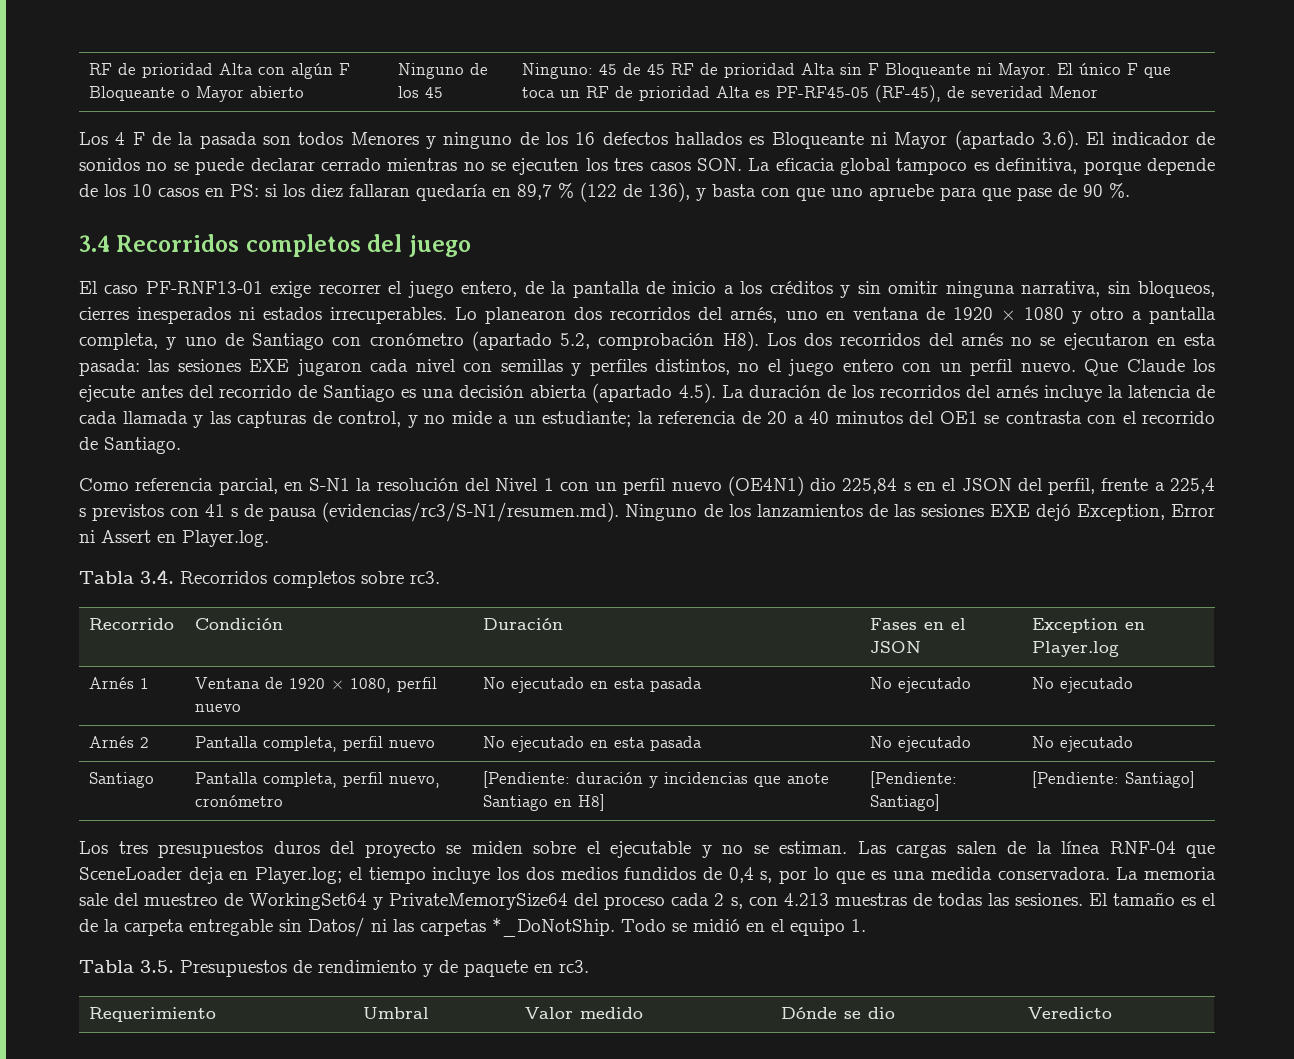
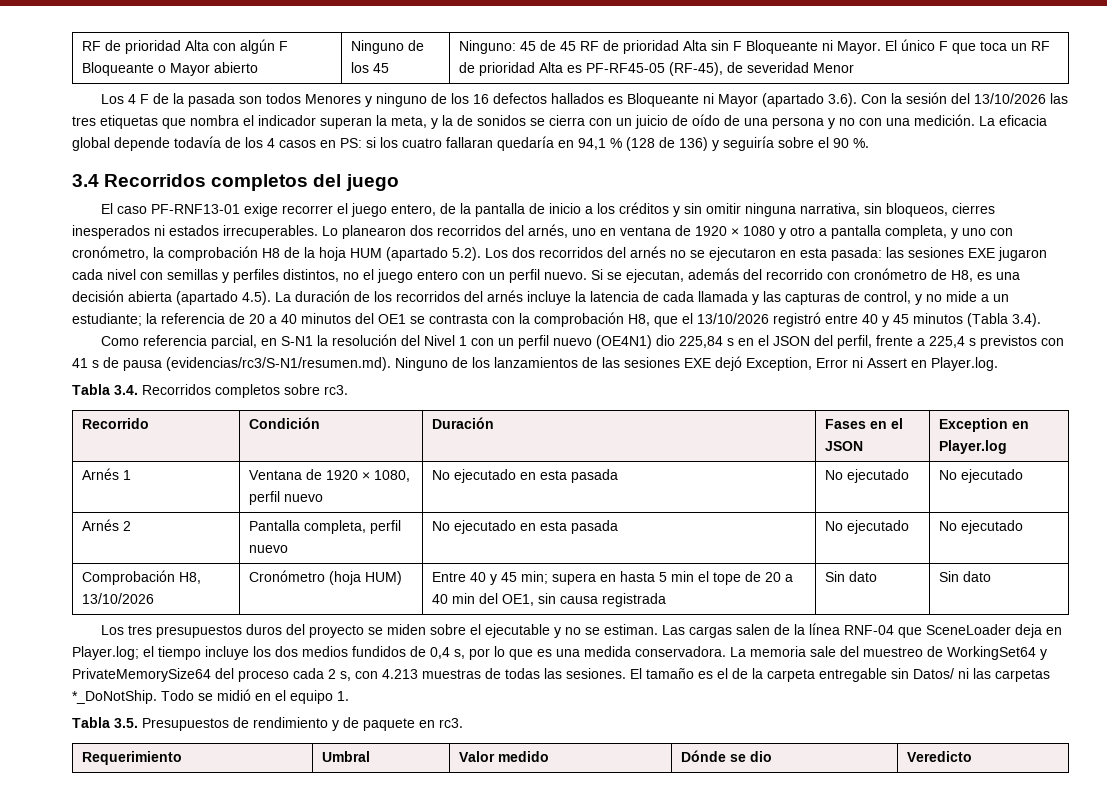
- Los 4 F de la pasada son todos Menores y ninguno de los 16 defectos hallados es Bloqueante ni Mayor (apartado 3.6). El indicador de sonidos no se puede declarar cerrado mientras no se ejecuten los tres casos SON. La eficacia global tampoco es definitiva, porque depende de los 10 casos en PS: si los diez fallaran quedaría en 89,7 % (122 de 136), y basta con que uno apruebe para que pase de 90 %.
+ Los 4 F de la pasada son todos Menores y ninguno de los 16 defectos hallados es Bloqueante ni Mayor (apartado 3.6). Con la sesión del 13/10/2026 las tres etiquetas que nombra el indicador superan la meta, y la de sonidos se cierra con un juicio de oído de una persona y no con una medición. La eficacia global depende todavía de los 4 casos en PS: si los cuatro fallaran quedaría en 94,1 % (128 de 136) y seguiría sobre el 90 %.
- Lo planearon dos recorridos del arnés, uno en ventana de 1920 × 1080 y otro a pantalla completa, y uno de Santiago con cronómetro (apartado 5.2, comprobación H8). Los dos recorridos del arnés no se ejecutaron en esta pasada: las sesiones EXE jugaron cada nivel con semillas y perfiles distintos, no el juego entero con un perfil nuevo.
+ Lo planearon dos recorridos del arnés, uno en ventana de 1920 × 1080 y otro a pantalla completa, y uno con cronómetro, la comprobación H8 de la hoja HUM (apartado 5.2). Los dos recorridos del arnés no se ejecutaron en esta pasada: las sesiones EXE jugaron cada nivel con semillas y perfiles distintos, no el juego entero con un perfil nuevo.
- Que Claude los ejecute antes del recorrido de Santiago es una decisión abierta (apartado 4.5). La duración de los recorridos del arnés incluye la latencia de cada llamada y las capturas de control, y no mide a un estudiante; la referencia de 20 a 40 minutos del OE1 se contrasta con el recorrido de Santiago.
+ Si se ejecutan, además del recorrido con cronómetro de H8, es una decisión abierta (apartado 4.5). La duración de los recorridos del arnés incluye la latencia de cada llamada y las capturas de control, y no mide a un estudiante; la referencia de 20 a 40 minutos del OE1 se contrasta con la comprobación H8, que el 13/10/2026 registró entre 40 y 45 minutos (Tabla 3.4).
- Santiago | Pantalla completa, perfil nuevo, cronómetro | [Pendiente: duración y incidencias que anote Santiago en H8] | [Pendiente: Santiago] | [Pendiente: Santiago]
+ Comprobación H8, 13/10/2026 | Cronómetro (hoja HUM) | Entre 40 y 45 min; supera en hasta 5 min el tope de 20 a 40 min del OE1, sin causa registrada | Sin dato | Sin dato

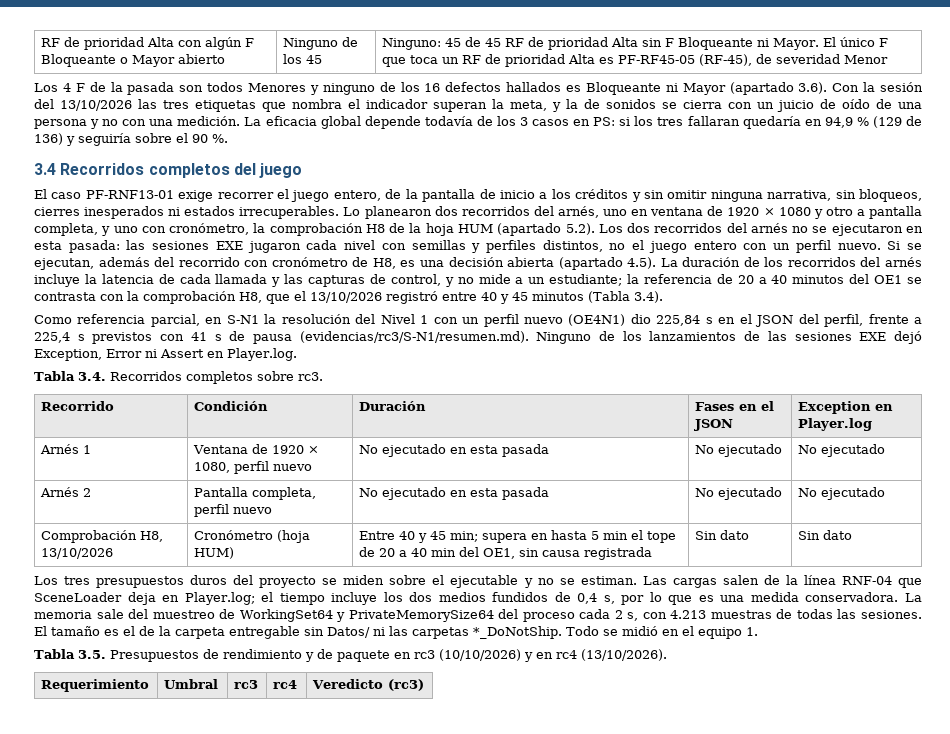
- La eficacia global depende todavía de los 4 casos en PS: si los cuatro fallaran quedaría en 94,1 % (128 de 136) y seguiría sobre el 90 %.
+ La eficacia global depende todavía de los 3 casos en PS: si los tres fallaran quedaría en 94,9 % (129 de 136) y seguiría sobre el 90 %.
- Tabla 3.5. Presupuestos de rendimiento y de paquete en rc3.
- Requerimiento | Umbral | Valor medido | Dónde se dio | Veredicto
+ Tabla 3.5. Presupuestos de rendimiento y de paquete en rc3 (10/10/2026) y en rc4 (13/10/2026).
+ Requerimiento | Umbral | rc3 | rc4 | Veredicto (rc3)

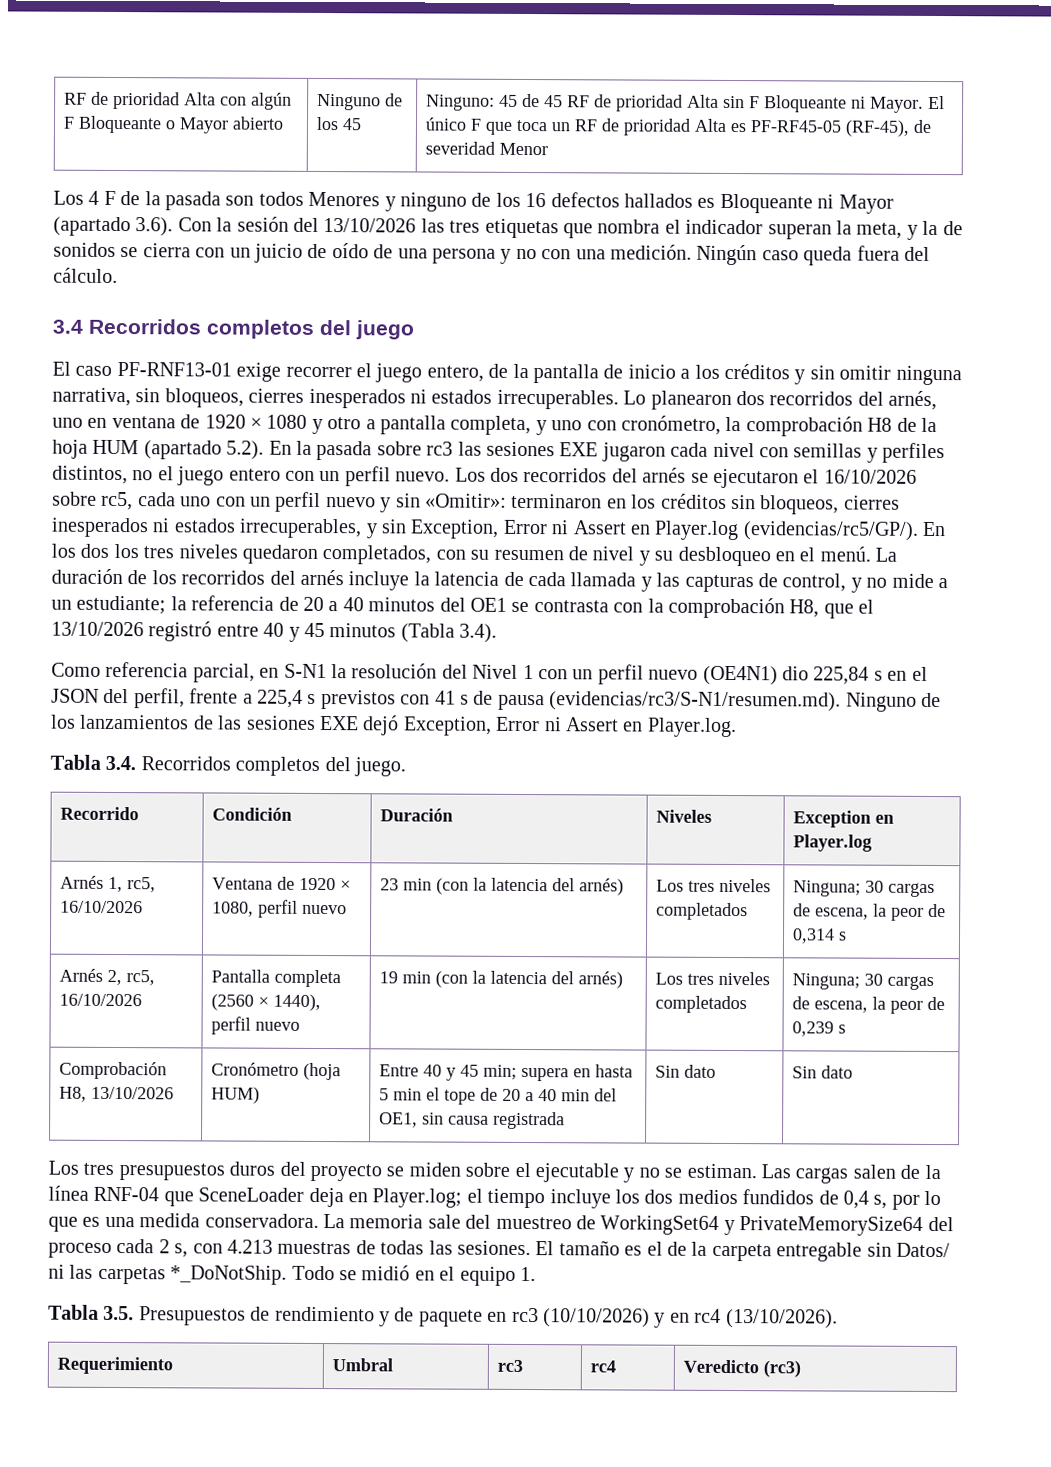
- La eficacia global depende todavía de los 3 casos en PS: si los tres fallaran quedaría en 94,9 % (129 de 136) y seguiría sobre el 90 %.
+ Ningún caso queda fuera del cálculo.
- Lo planearon dos recorridos del arnés, uno en ventana de 1920 × 1080 y otro a pantalla completa, y uno con cronómetro, la comprobación H8 de la hoja HUM (apartado 5.2). Los dos recorridos del arnés no se ejecutaron en esta pasada: las sesiones EXE jugaron cada nivel con semillas y perfiles distintos, no el juego entero con un perfil nuevo.
+ Lo planearon dos recorridos del arnés, uno en ventana de 1920 × 1080 y otro a pantalla completa, y uno con cronómetro, la comprobación H8 de la hoja HUM (apartado 5.2). En la pasada sobre rc3 las sesiones EXE jugaron cada nivel con semillas y perfiles distintos, no el juego entero con un perfil nuevo.
- Si se ejecutan, además del recorrido con cronómetro de H8, es una decisión abierta (apartado 4.5). La duración de los recorridos del arnés incluye la latencia de cada llamada y las capturas de control, y no mide a un estudiante; la referencia de 20 a 40 minutos del OE1 se contrasta con la comprobación H8, que el 13/10/2026 registró entre 40 y 45 minutos (Tabla 3.4).
+ Los dos recorridos del arnés se ejecutaron el 16/10/2026 sobre rc5, cada uno con un perfil nuevo y sin «Omitir»: terminaron en los créditos sin bloqueos, cierres inesperados ni estados irrecuperables, y sin Exception, Error ni Assert en Player.log (evidencias/rc5/GP/). En los dos los tres niveles quedaron completados, con su resumen de nivel y su desbloqueo en el menú. La duración de los recorridos del arnés incluye la latencia de cada llamada y las capturas de control, y no mide a un estudiante; la referencia de 20 a 40 minutos del OE1 se contrasta con la comprobación H8, que el 13/10/2026 registró entre 40 y 45 minutos (Tabla 3.4).
- Tabla 3.4. Recorridos completos sobre rc3.
+ Tabla 3.4. Recorridos completos del juego.
- Recorrido | Condición | Duración | Fases en el JSON | Exception en Player.log
+ Recorrido | Condición | Duración | Niveles | Exception en Player.log
- Arnés 1 | Ventana de 1920 × 1080, perfil nuevo | No ejecutado en esta pasada | No ejecutado | No ejecutado
- Arnés 2 | Pantalla completa, perfil nuevo | No ejecutado en esta pasada | No ejecutado | No ejecutado
+ Arnés 1, rc5, 16/10/2026 | Ventana de 1920 × 1080, perfil nuevo | 23 min (con la latencia del arnés) | Los tres niveles completados | Ninguna; 30 cargas de escena, la peor de 0,314 s
+ Arnés 2, rc5, 16/10/2026 | Pantalla completa (2560 × 1440), perfil nuevo | 19 min (con la latencia del arnés) | Los tres niveles completados | Ninguna; 30 cargas de escena, la peor de 0,239 s

